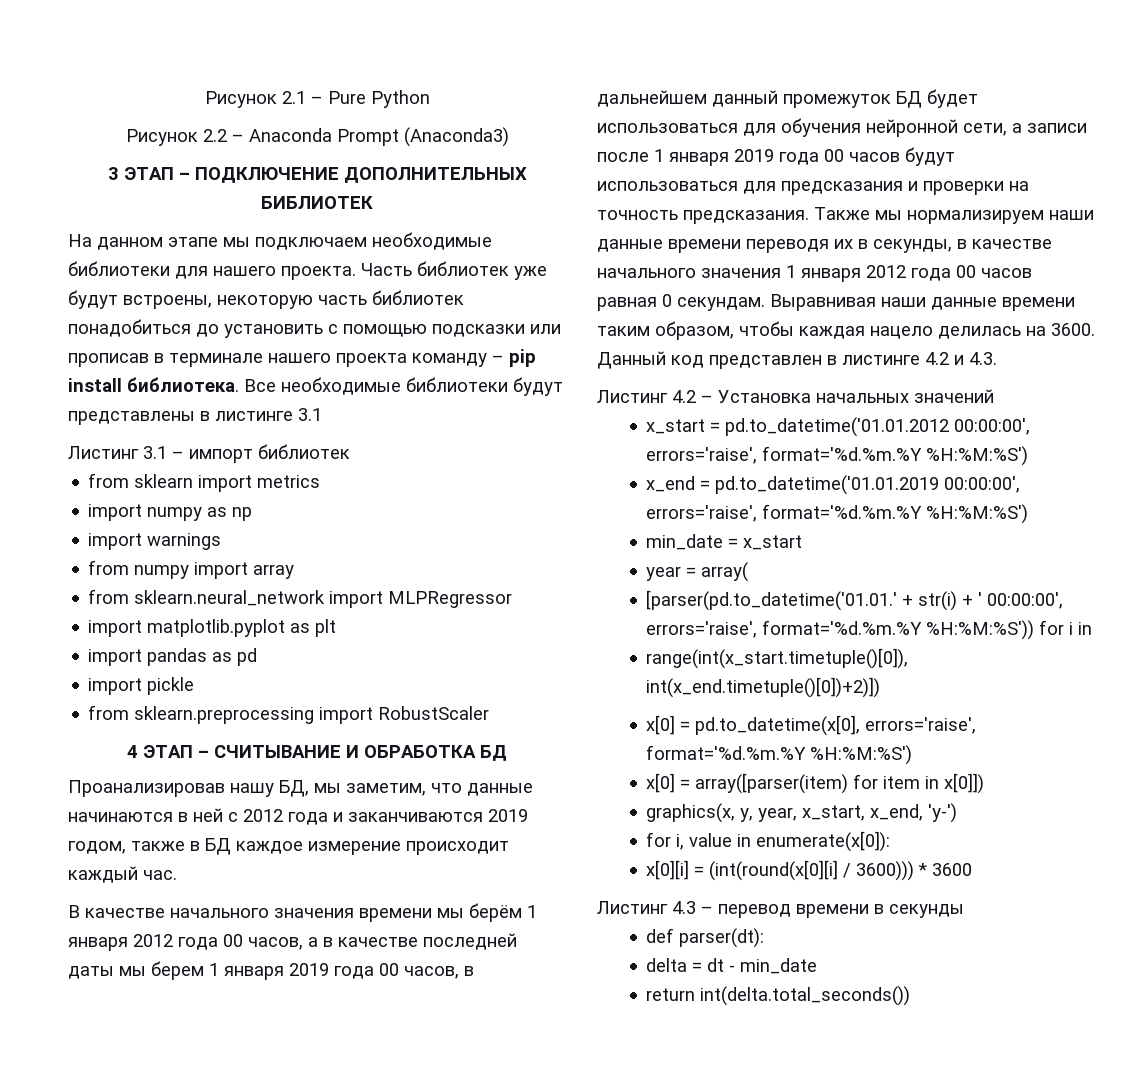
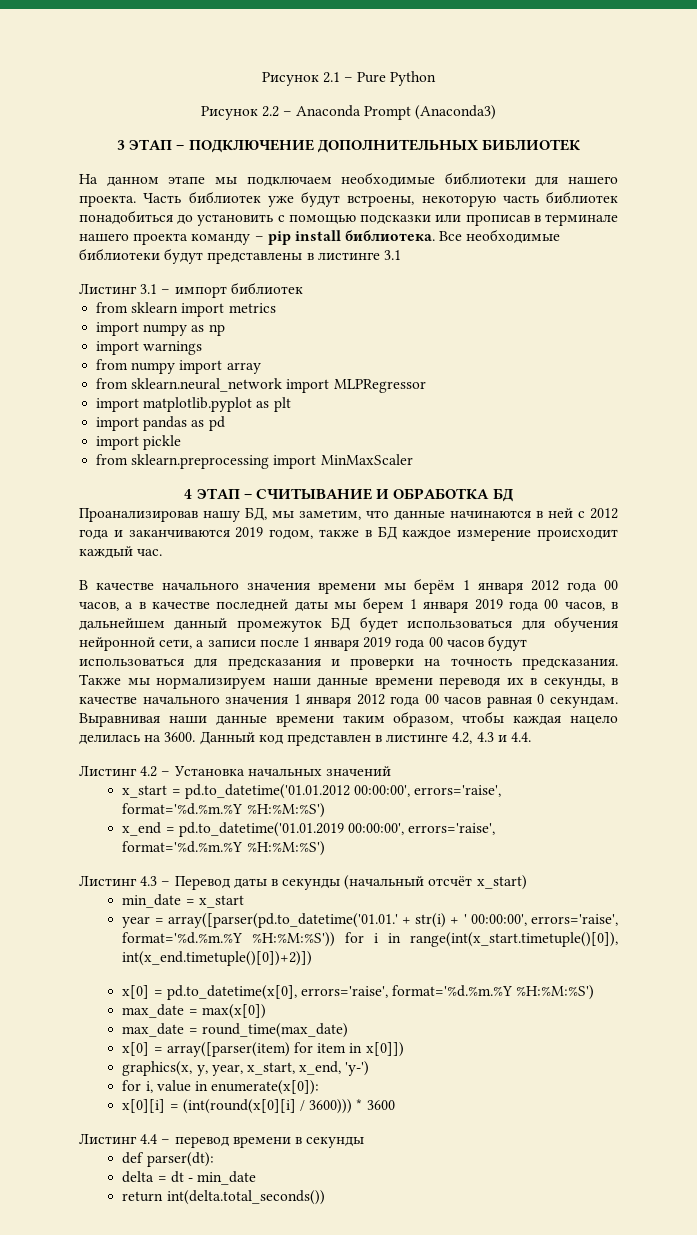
- from sklearn.preprocessing import RobustScaler
+ from sklearn.preprocessing import MinMaxScaler
- Данный код представлен в листинге 4.2 и 4.3.
+ Данный код представлен в листинге 4.2, 4.3 и 4.4.
+ Листинг 4.3 – Перевод даты в секунды (начальный отсчёт x_start)
- year = array(
- [parser(pd.to_datetime('01.01.' + str(i) + ' 00:00:00', errors='raise', format='%d.%m.%Y %H:%M:%S')) for i in
- range(int(x_start.timetuple()[0]), int(x_end.timetuple()[0])+2)])
+ year = array([parser(pd.to_datetime('01.01.' + str(i) + ' 00:00:00', errors='raise', format='%d.%m.%Y %H:%M:%S')) for i in range(int(x_start.timetuple()[0]), int(x_end.timetuple()[0])+2)])
+ max_date = max(x[0])
+ max_date = round_time(max_date)
- Листинг 4.3 – перевод времени в секунды
+ Листинг 4.4 – перевод времени в секунды

